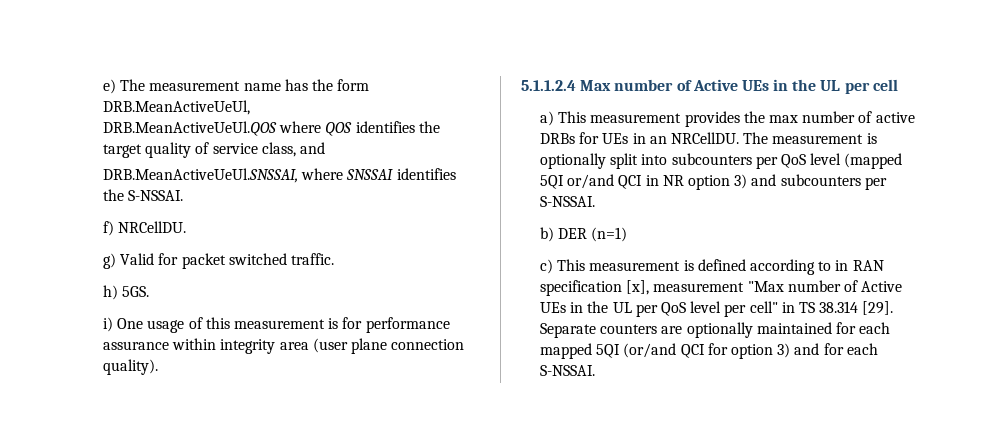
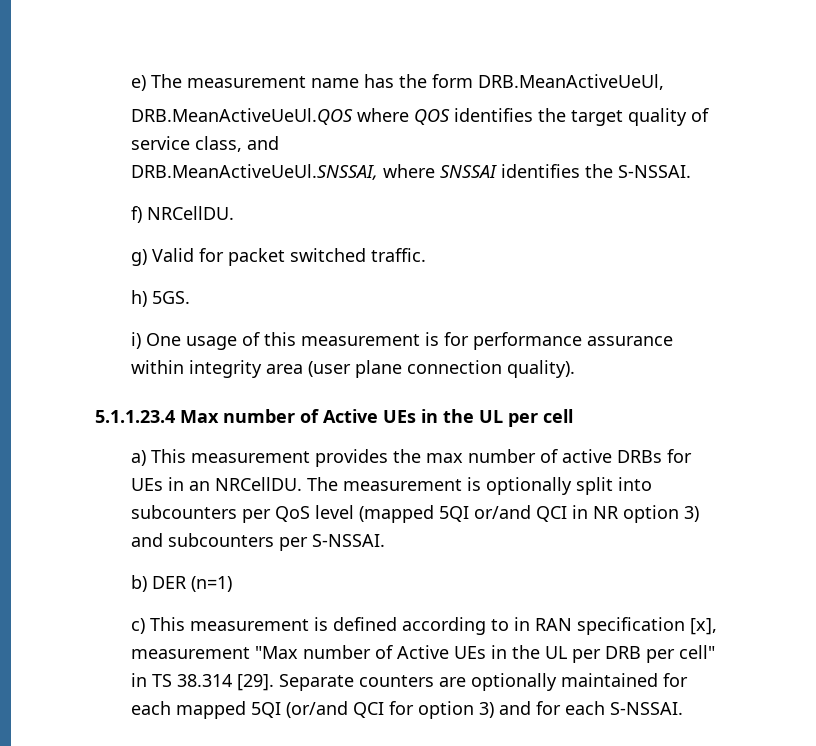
- 5.1.1.2.4 Max number of Active UEs in the UL per cell
+ 5.1.1.23.4 Max number of Active UEs in the UL per cell
- c) This measurement is defined according to in RAN specification [x], measurement "Max number of Active UEs in the UL per QoS level per cell" in TS 38.314 [29].
+ c) This measurement is defined according to in RAN specification [x], measurement "Max number of Active UEs in the UL per DRB per cell" in TS 38.314 [29].

